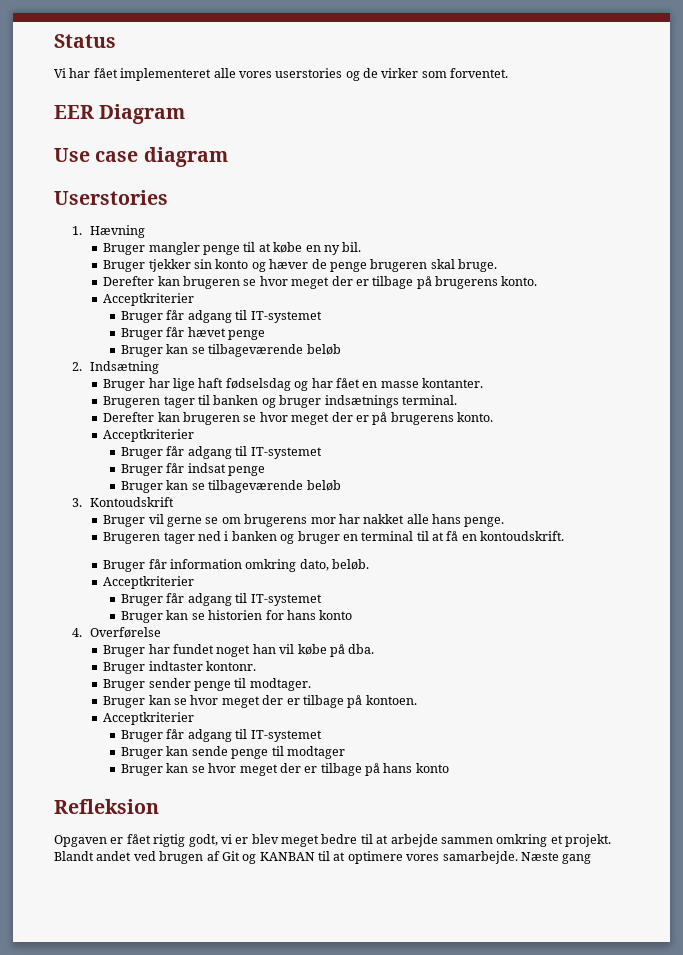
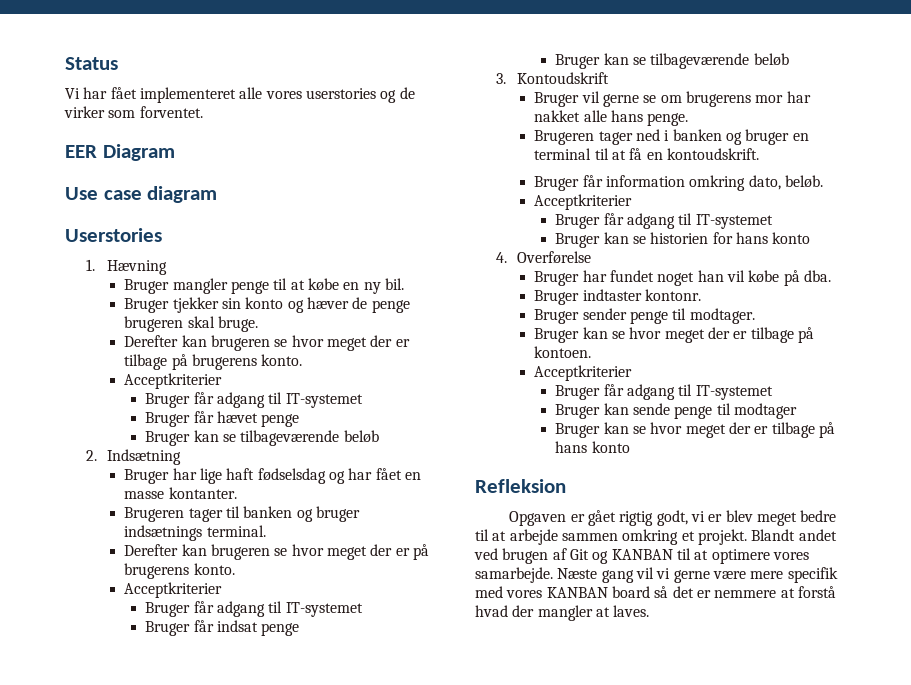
- Opgaven er fået rigtig godt, vi er blev meget bedre til at arbejde sammen omkring et projekt.
+ Opgaven er gået rigtig godt, vi er blev meget bedre til at arbejde sammen omkring et projekt.
- Næste gang
+ Næste gang vil vi gerne være mere specifik med vores KANBAN board så det er nemmere at forstå hvad der mangler at laves.

